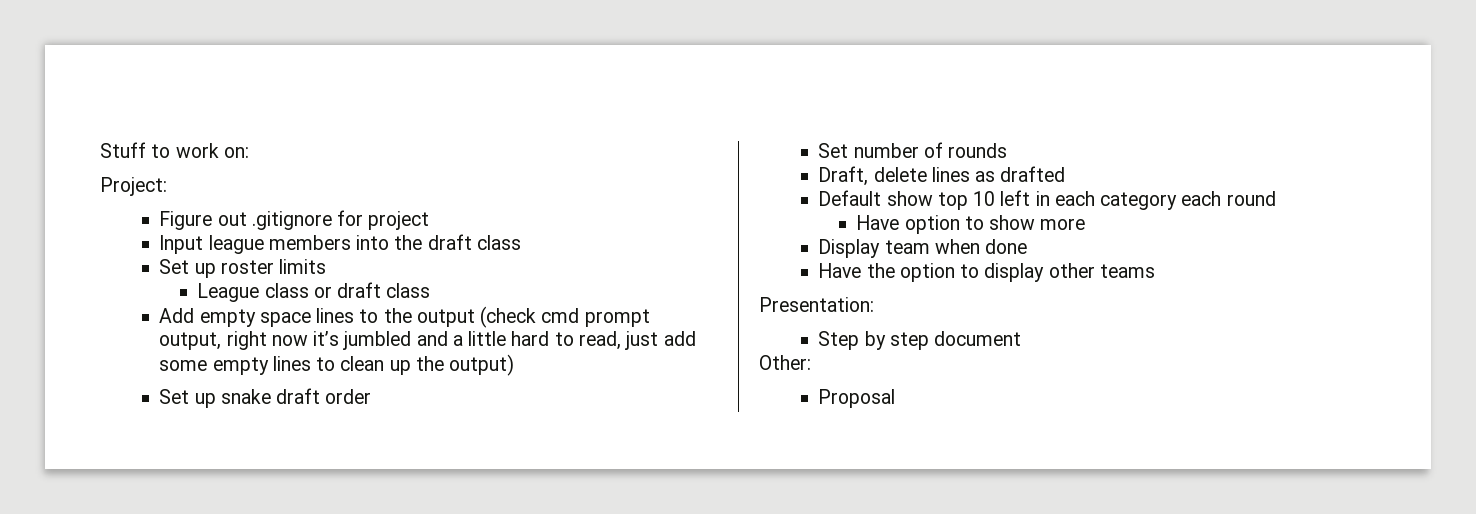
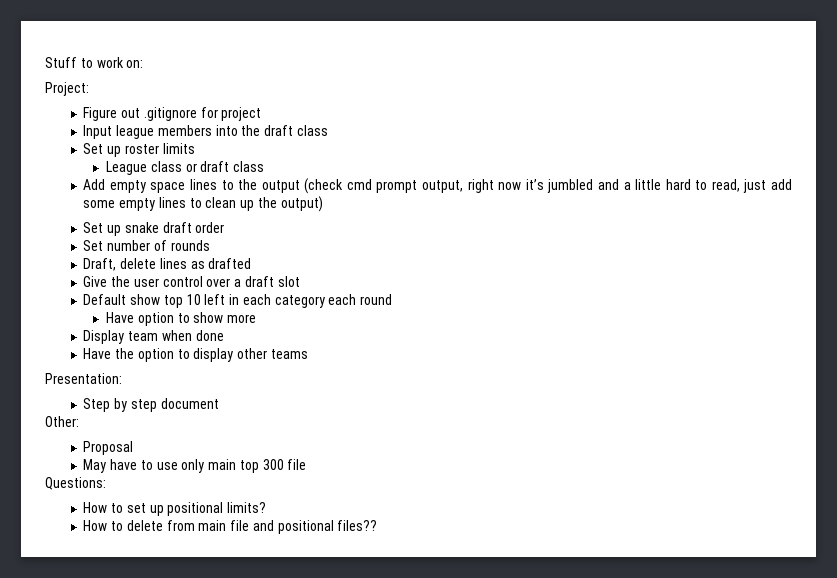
+ Give the user control over a draft slot
+ May have to use only main top 300 file
+ Questions:
+ How to set up positional limits?
+ How to delete from main file and positional files??

